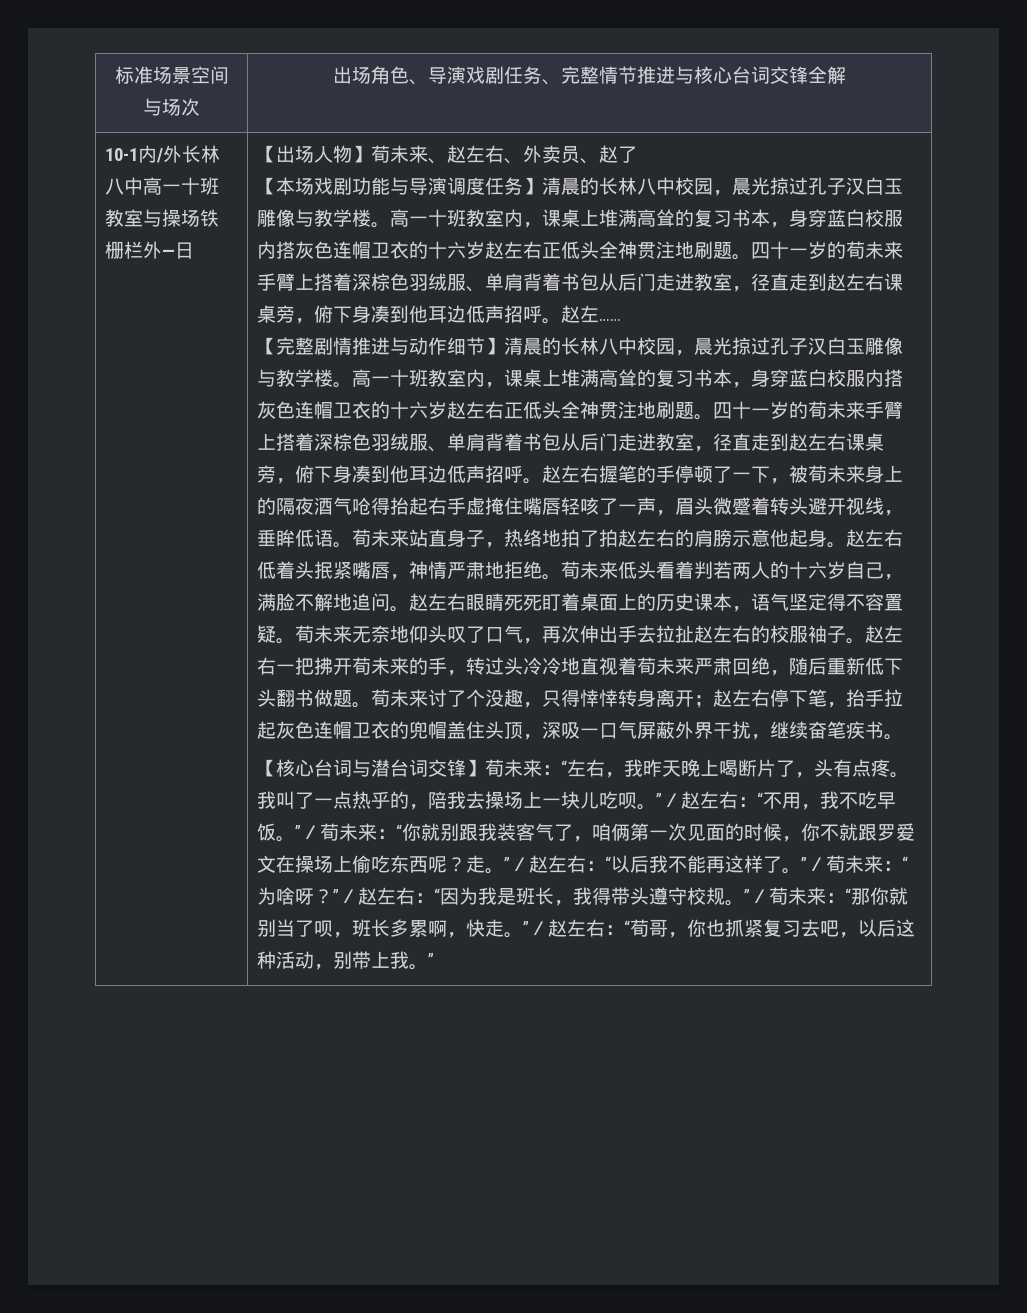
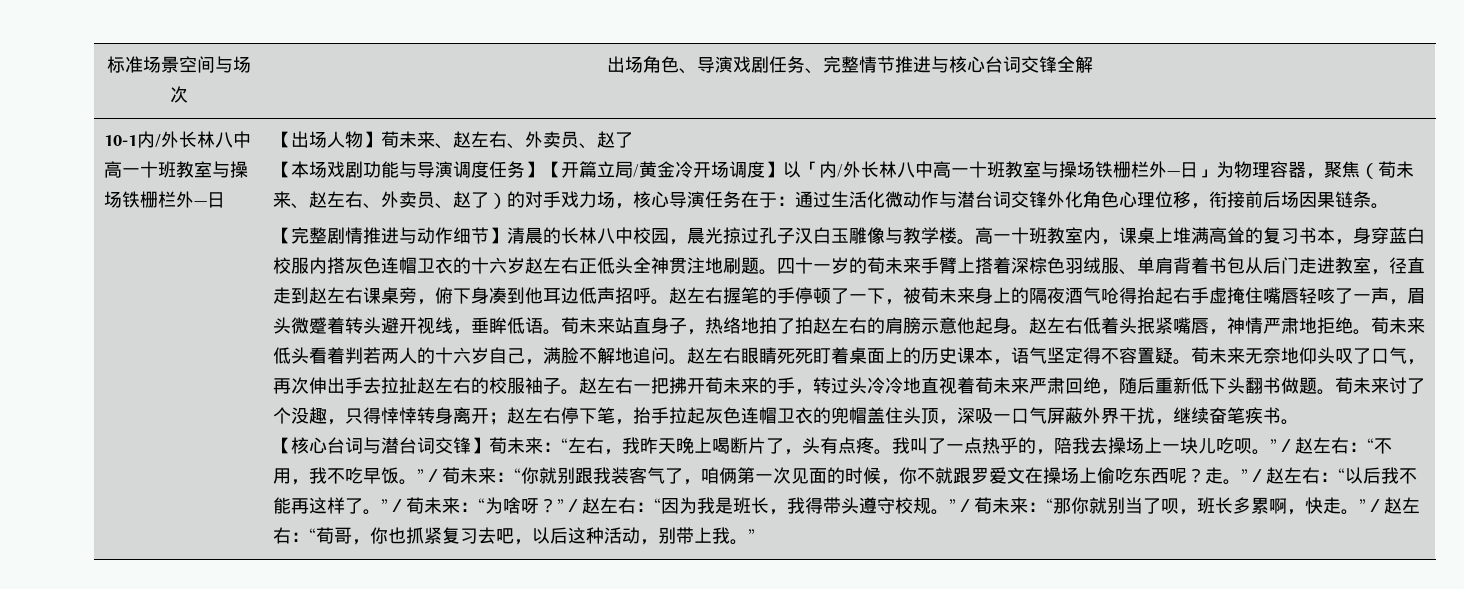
- 【本场戏剧功能与导演调度任务】清晨的长林八中校园，晨光掠过孔子汉白玉雕像与教学楼。高一十班教室内，课桌上堆满高耸的复习书本，身穿蓝白校服内搭灰色连帽卫衣的十六岁赵左右正低头全神贯注地刷题。四十一岁的荀未来手臂上搭着深棕色羽绒服、单肩背着书包从后门走进教室，径直走到赵左右课桌旁，俯下身凑到他耳边低声招呼。赵左……
+ 【本场戏剧功能与导演调度任务】【开篇立局/黄金冷开场调度】以「内/外长林八中高一十班教室与操场铁栅栏外—日」为物理容器，聚焦（荀未来、赵左右、外卖员、赵了）的对手戏力场，核心导演任务在于：通过生活化微动作与潜台词交锋外化角色心理位移，衔接前后场因果链条。

